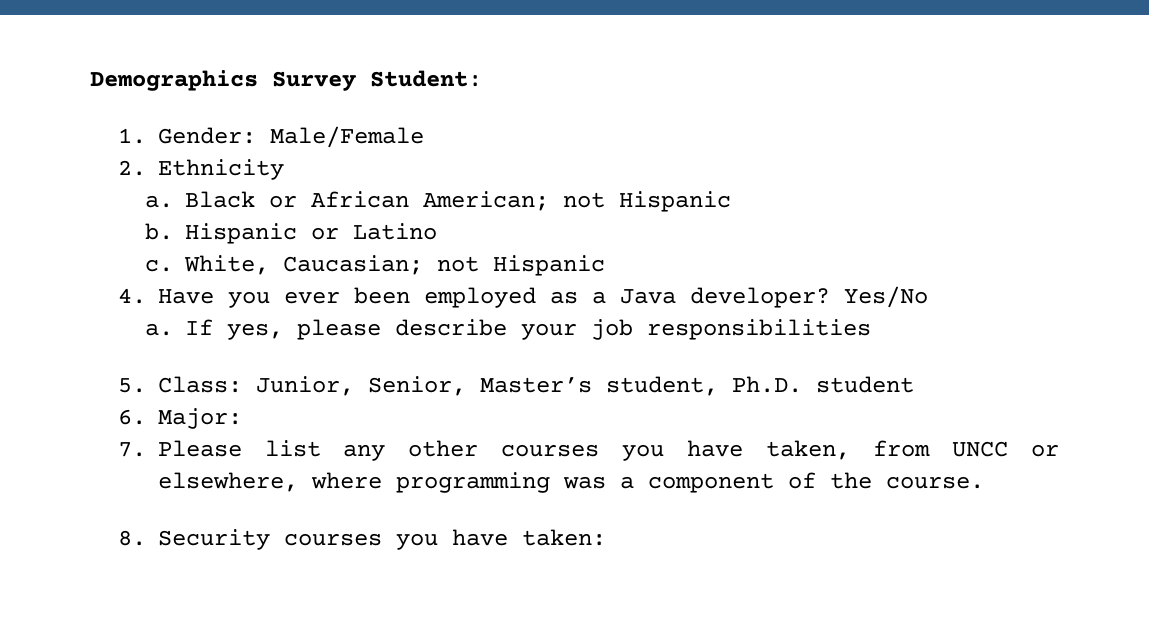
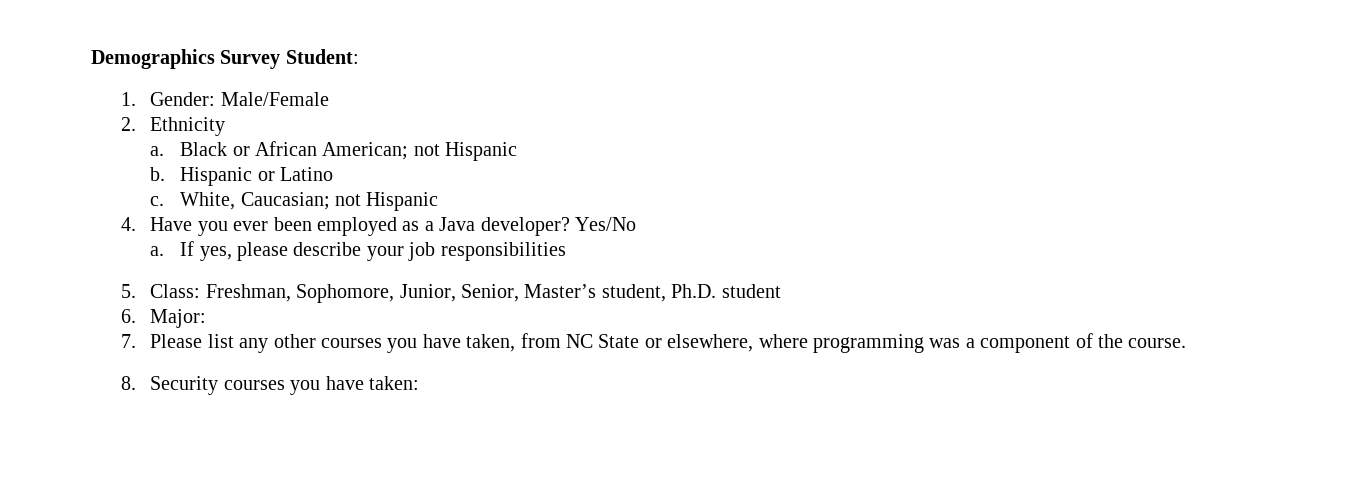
- 5. Class: Junior, Senior, Master’s student, Ph.D. student
+ 5. Class: Freshman, Sophomore, Junior, Senior, Master’s student, Ph.D. student
- 7. Please list any other courses you have taken, from UNCC or elsewhere, where programming was a component of the course.
+ 7. Please list any other courses you have taken, from NC State or elsewhere, where programming was a component of the course.

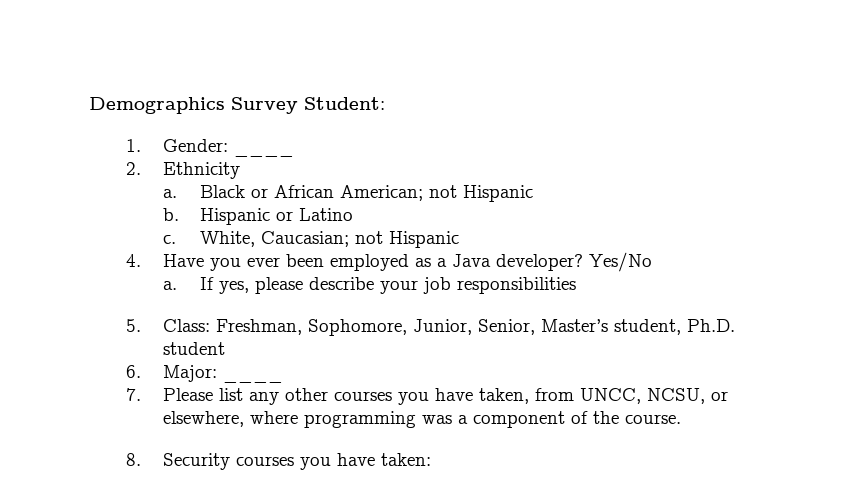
- 1. Gender: Male/Female
+ 1. Gender: ____
- 6. Major:
+ 6. Major: ____
- 7. Please list any other courses you have taken, from NC State or elsewhere, where programming was a component of the course.
+ 7. Please list any other courses you have taken, from UNCC, NCSU, or elsewhere, where programming was a component of the course.

